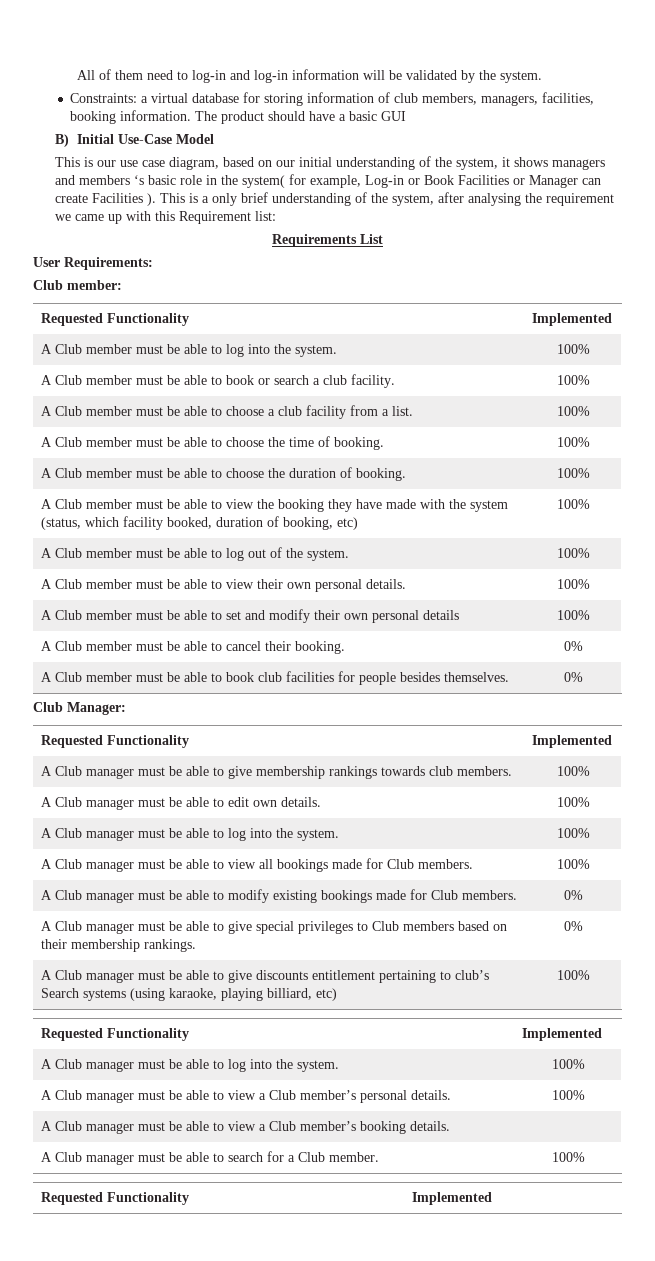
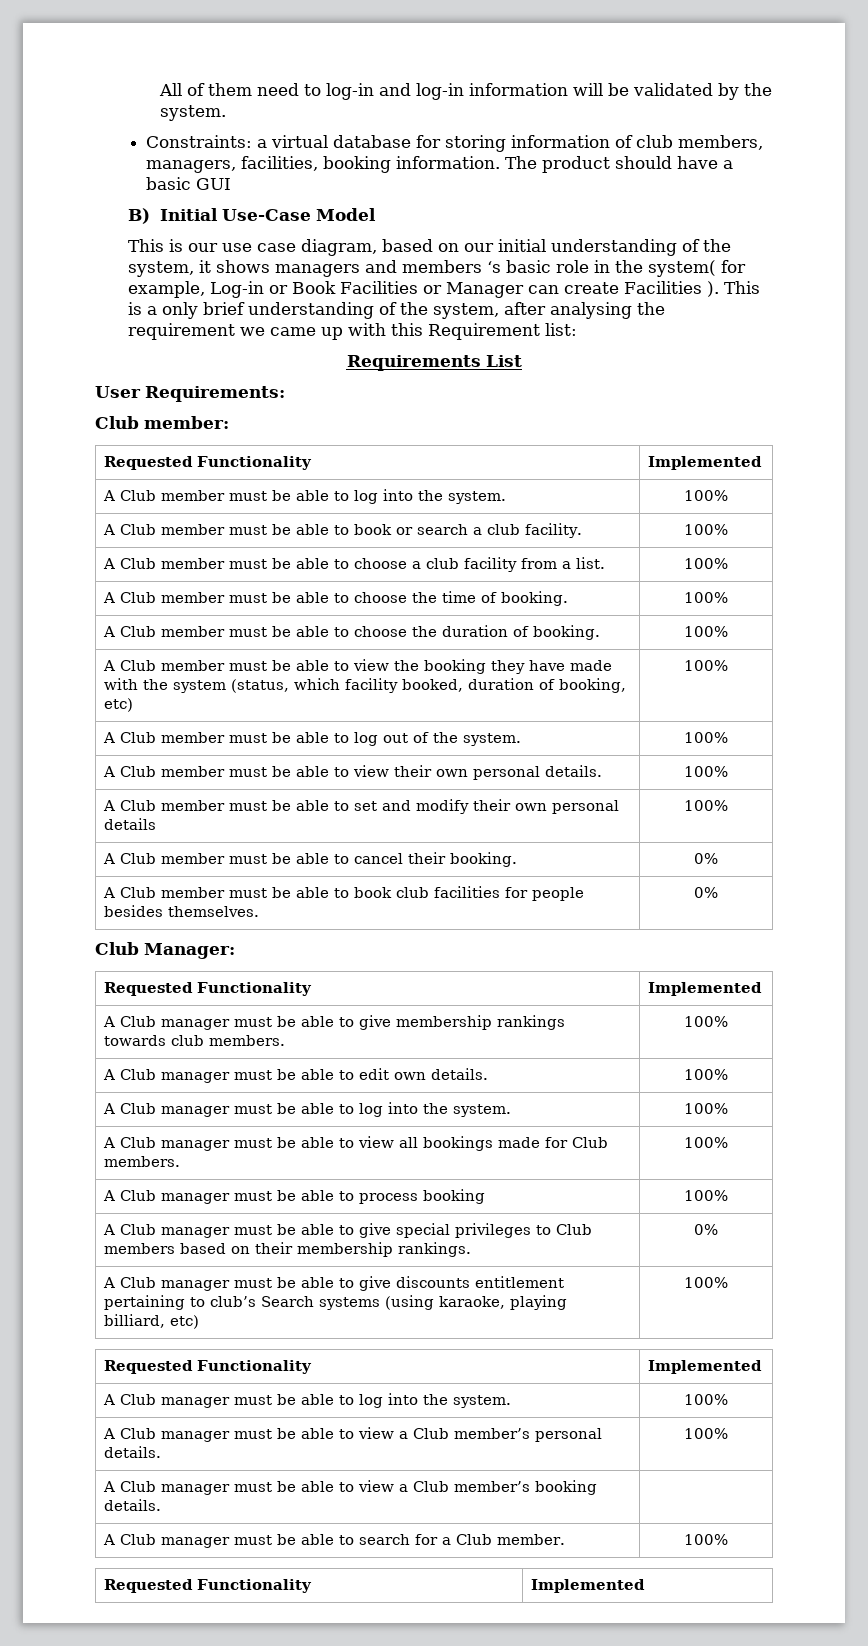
- A Club manager must be able to modify existing bookings made for Club members. | 0%
+ A Club manager must be able to process booking | 100%

